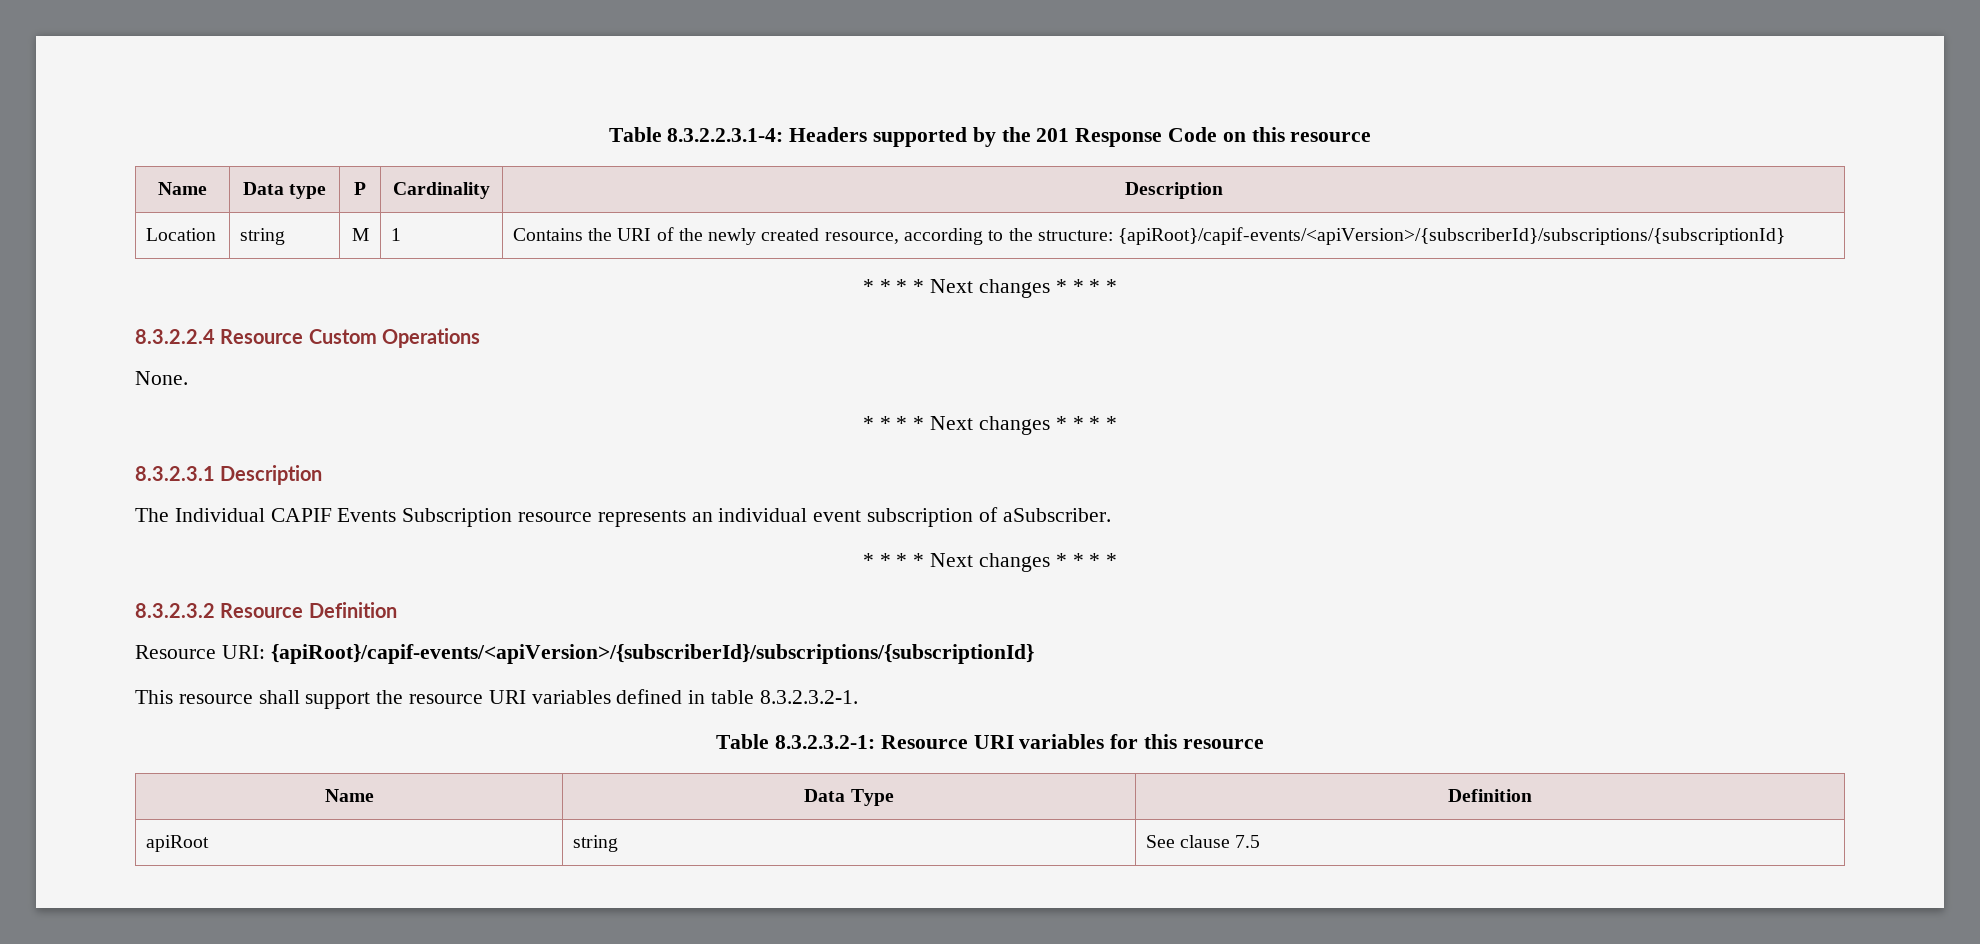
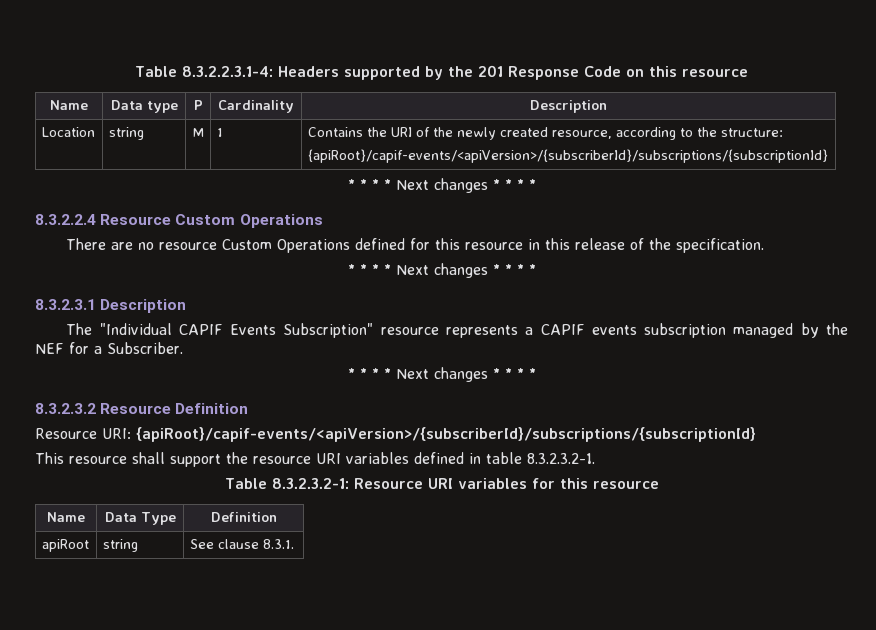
- Location | string | M | 1 | Contains the URI of the newly created resource, according to the structure: {apiRoot}/capif-events/<apiVersion>/{subscriberId}/subscriptions/{subscriptionId}
+ Location | string | M | 1 | Contains the URI of the newly created resource, according to the structure:
+ {apiRoot}/capif-events/<apiVersion>/{subscriberId}/subscriptions/{subscriptionId}
- None.
+ There are no resource Custom Operations defined for this resource in this release of the specification.
- The Individual CAPIF Events Subscription resource represents an individual event subscription of aSubscriber.
+ The "Individual CAPIF Events Subscription" resource represents a CAPIF events subscription managed by the NEF for a Subscriber.
- apiRoot | string | See clause 7.5
+ apiRoot | string | See clause 8.3.1.

